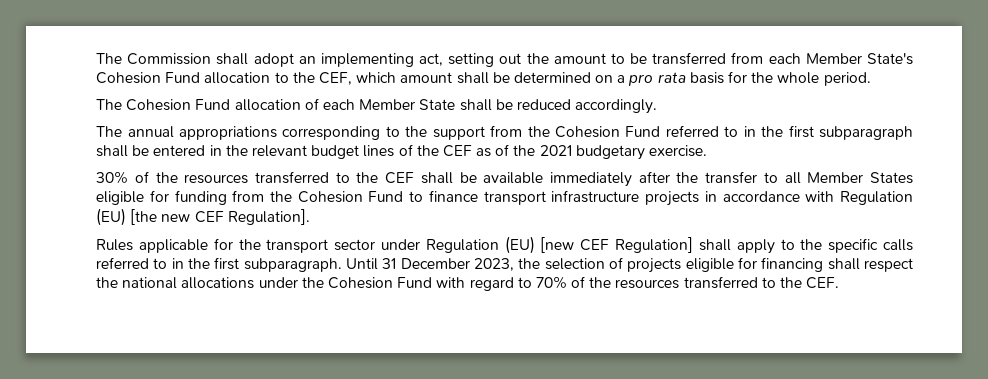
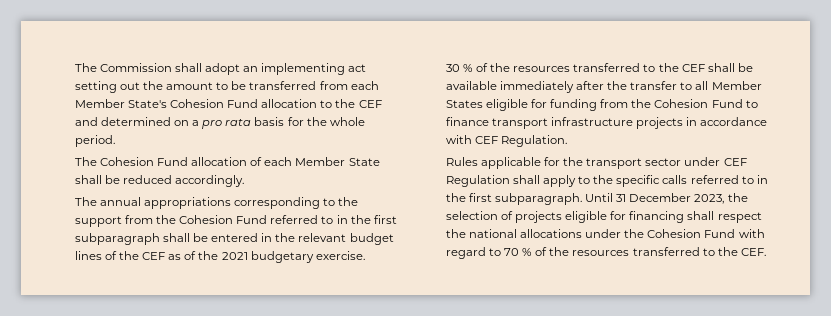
- The Commission shall adopt an implementing act, setting out the amount to be transferred from each Member State's Cohesion Fund allocation to the CEF, which amount shall be determined on a pro rata basis for the whole period.
+ The Commission shall adopt an implementing act setting out the amount to be transferred from each Member State's Cohesion Fund allocation to the CEF and determined on a pro rata basis for the whole period.
- 30% of the resources transferred to the CEF shall be available immediately after the transfer to all Member States eligible for funding from the Cohesion Fund to finance transport infrastructure projects in accordance with Regulation (EU) [the new CEF Regulation].
+ 30 % of the resources transferred to the CEF shall be available immediately after the transfer to all Member States eligible for funding from the Cohesion Fund to finance transport infrastructure projects in accordance with CEF Regulation.
- Rules applicable for the transport sector under Regulation (EU) [new CEF Regulation] shall apply to the specific calls referred to in the first subparagraph.
+ Rules applicable for the transport sector under CEF Regulation shall apply to the specific calls referred to in the first subparagraph.
- Until 31 December 2023, the selection of projects eligible for financing shall respect the national allocations under the Cohesion Fund with regard to 70% of the resources transferred to the CEF.
+ Until 31 December 2023, the selection of projects eligible for financing shall respect the national allocations under the Cohesion Fund with regard to 70 % of the resources transferred to the CEF.

